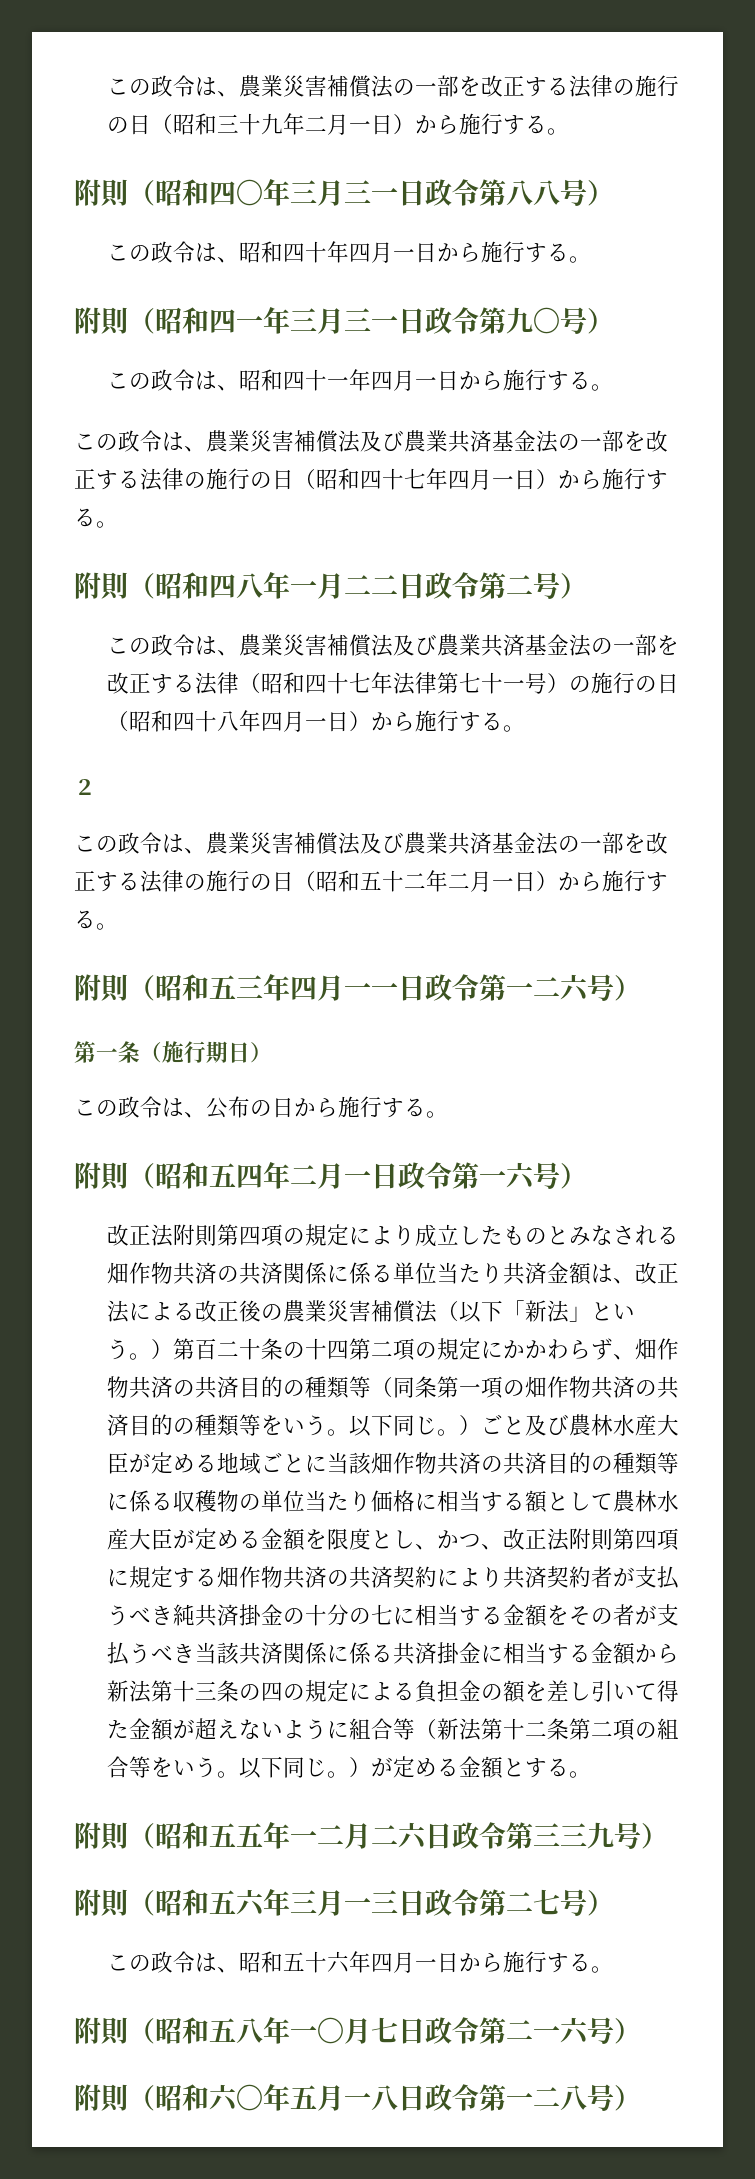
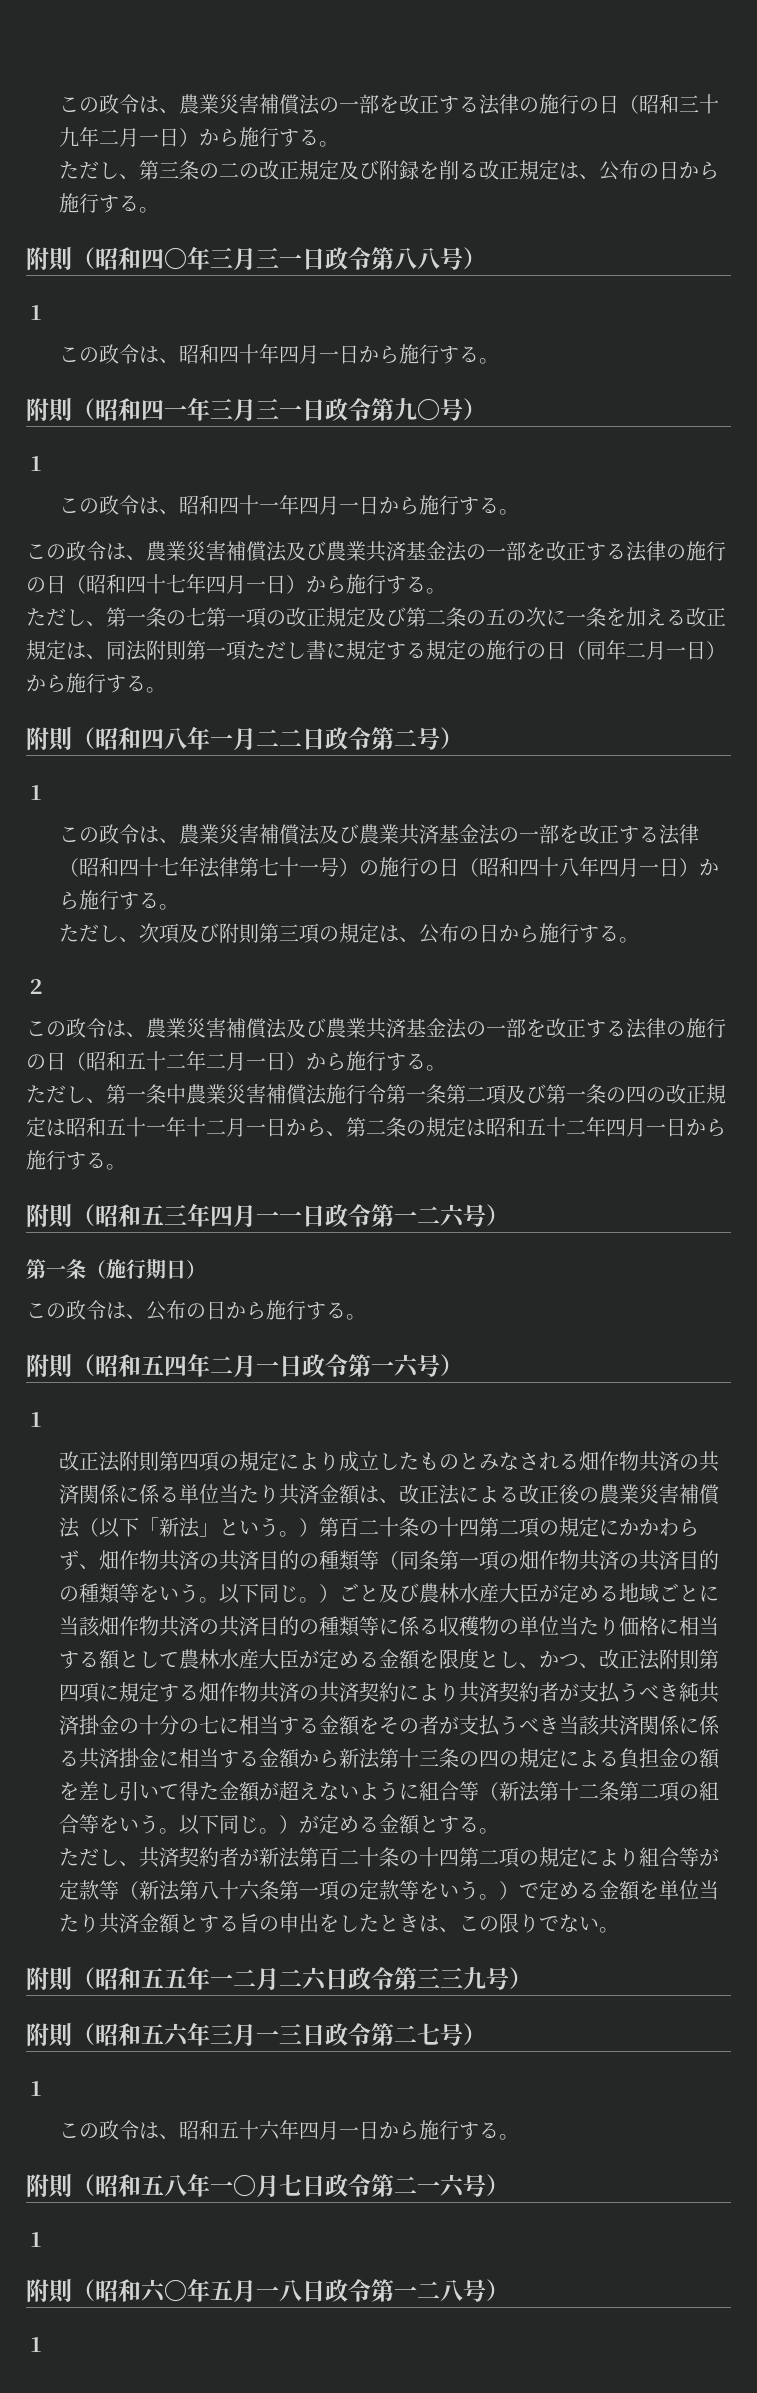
+ ただし、第三条の二の改正規定及び附録を削る改正規定は、公布の日から施行する。
  附則（昭和四〇年三月三一日政令第八八号）
+ １
  附則（昭和四一年三月三一日政令第九〇号）
+ １
+ ただし、第一条の七第一項の改正規定及び第二条の五の次に一条を加える改正規定は、同法附則第一項ただし書に規定する規定の施行の日（同年二月一日）から施行する。
  附則（昭和四八年一月二二日政令第二号）
+ １
+ ただし、次項及び附則第三項の規定は、公布の日から施行する。
+ ただし、第一条中農業災害補償法施行令第一条第二項及び第一条の四の改正規定は昭和五十一年十二月一日から、第二条の規定は昭和五十二年四月一日から施行する。
  附則（昭和五四年二月一日政令第一六号）
+ １
+ ただし、共済契約者が新法第百二十条の十四第二項の規定により組合等が定款等（新法第八十六条第一項の定款等をいう。）で定める金額を単位当たり共済金額とする旨の申出をしたときは、この限りでない。
  附則（昭和五六年三月一三日政令第二七号）
+ １
  附則（昭和五八年一〇月七日政令第二一六号）
+ １
  附則（昭和六〇年五月一八日政令第一二八号）
+ １

